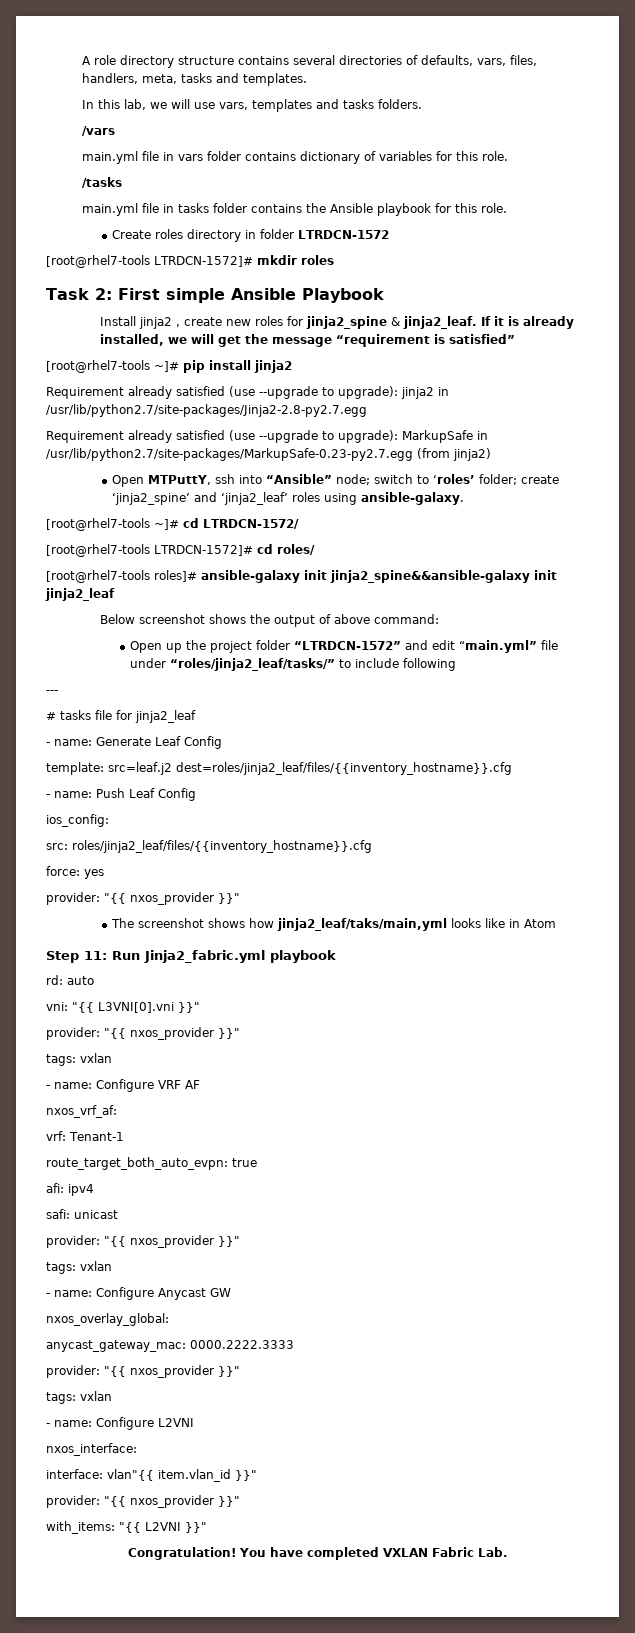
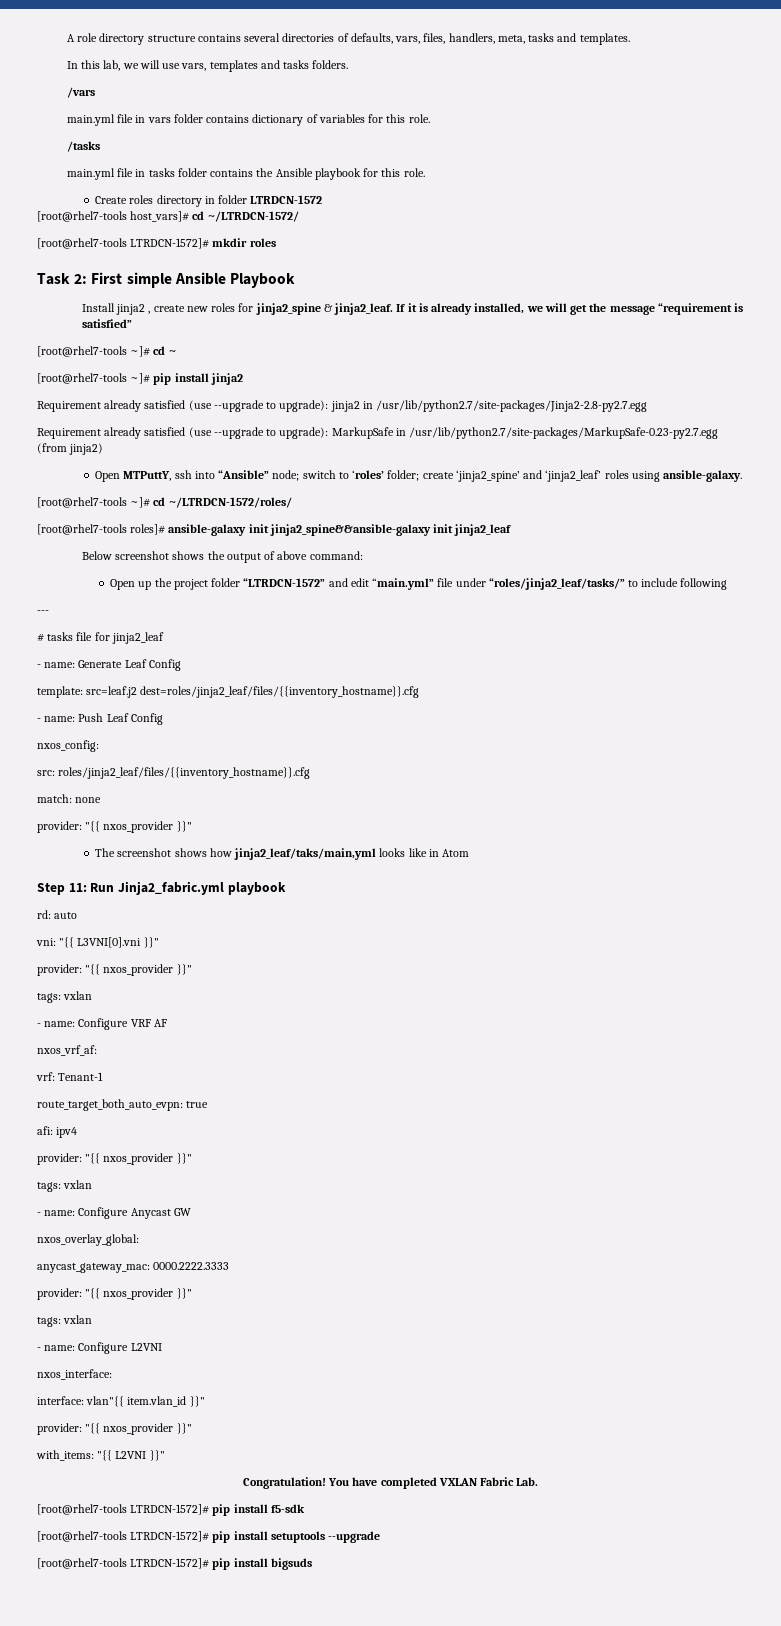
+ [root@rhel7-tools host_vars]# cd ~/LTRDCN-1572/
+ [root@rhel7-tools ~]# cd ~
- [root@rhel7-tools ~]# cd LTRDCN-1572/
- [root@rhel7-tools LTRDCN-1572]# cd roles/
+ [root@rhel7-tools ~]# cd ~/LTRDCN-1572/roles/
- ios_config:
+ nxos_config:
- force: yes
+ match: none
- safi: unicast
+ [root@rhel7-tools LTRDCN-1572]# pip install f5-sdk
+ [root@rhel7-tools LTRDCN-1572]# pip install setuptools --upgrade
+ [root@rhel7-tools LTRDCN-1572]# pip install bigsuds

